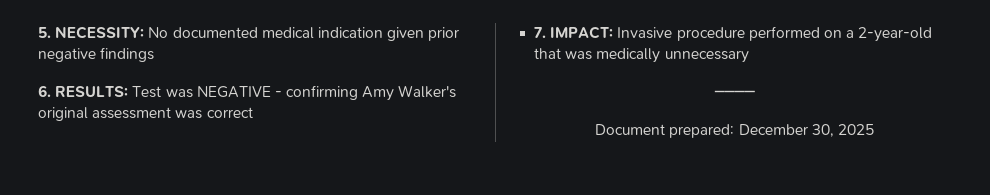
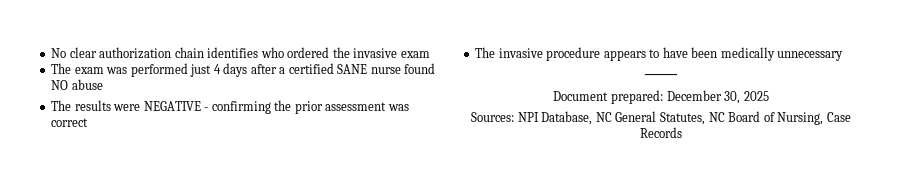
- 5. NECESSITY: No documented medical indication given prior negative findings
- 6. RESULTS: Test was NEGATIVE - confirming Amy Walker's original assessment was correct
- 7. IMPACT: Invasive procedure performed on a 2-year-old that was medically unnecessary
+ No clear authorization chain identifies who ordered the invasive exam
+ The exam was performed just 4 days after a certified SANE nurse found NO abuse
+ The results were NEGATIVE - confirming the prior assessment was correct
+ The invasive procedure appears to have been medically unnecessary
+ Sources: NPI Database, NC General Statutes, NC Board of Nursing, Case Records

